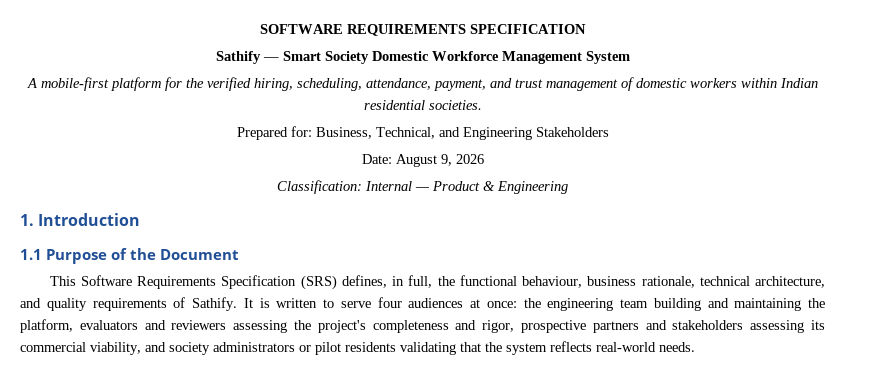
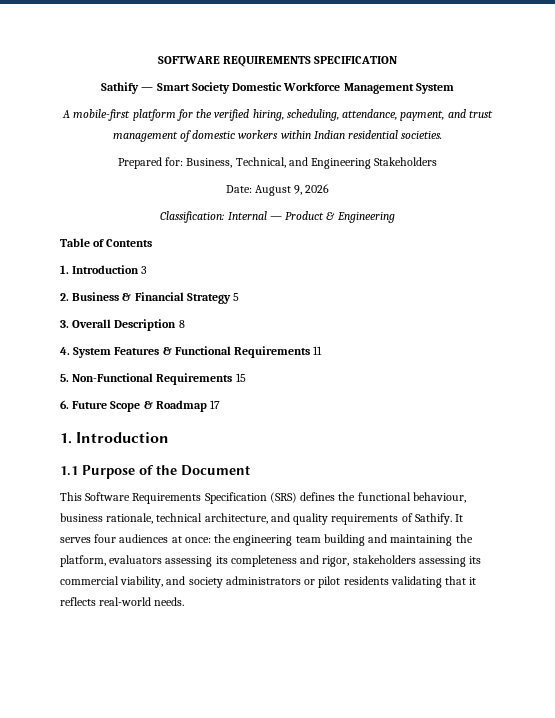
+ Table of Contents
+ 1. Introduction 3
+ 2. Business & Financial Strategy 5
+ 3. Overall Description 8
+ 4. System Features & Functional Requirements 11
+ 5. Non-Functional Requirements 15
+ 6. Future Scope & Roadmap 17
- This Software Requirements Specification (SRS) defines, in full, the functional behaviour, business rationale, technical architecture, and quality requirements of Sathify.
+ This Software Requirements Specification (SRS) defines the functional behaviour, business rationale, technical architecture, and quality requirements of Sathify.
- It is written to serve four audiences at once: the engineering team building and maintaining the platform, evaluators and reviewers assessing the project's completeness and rigor, prospective partners and stakeholders assessing its commercial viability, and society administrators or pilot residents validating that the system reflects real-world needs.
+ It serves four audiences at once: the engineering team building and maintaining the platform, evaluators assessing its completeness and rigor, stakeholders assessing its commercial viability, and society administrators or pilot residents validating that it reflects real-world needs.

